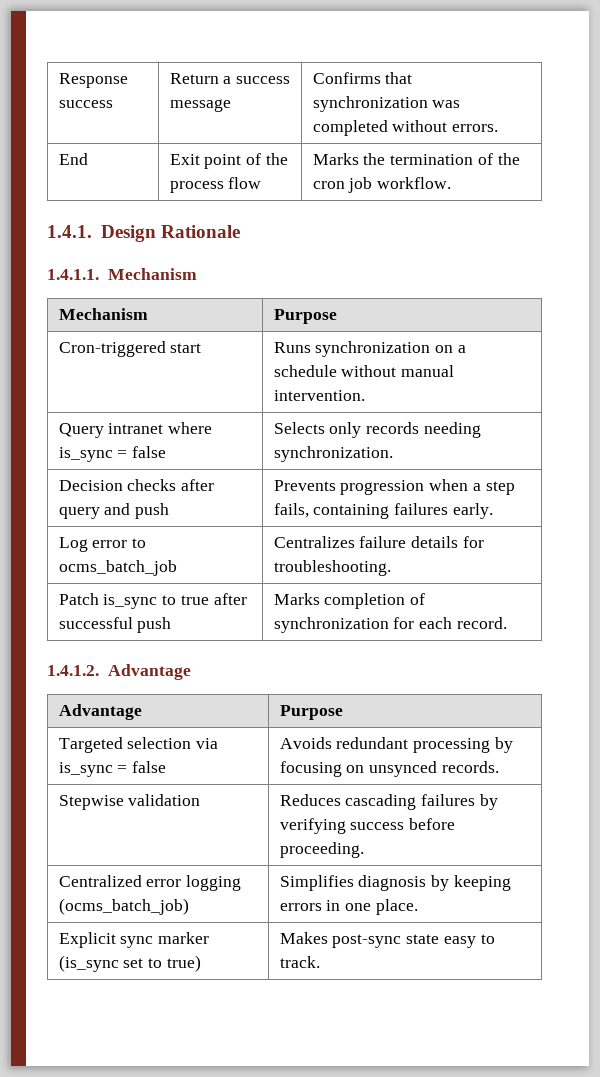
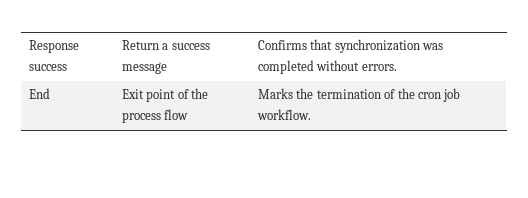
- 1.4.1. Design Rationale
- 1.4.1.1. Mechanism
- Mechanism | Purpose
- Cron-triggered start | Runs synchronization on a schedule without manual intervention.
- Query intranet where is_sync = false | Selects only records needing synchronization.
- Decision checks after query and push | Prevents progression when a step fails, containing failures early.
- Log error to ocms_batch_job | Centralizes failure details for troubleshooting.
- Patch is_sync to true after successful push | Marks completion of synchronization for each record.
- 1.4.1.2. Advantage
- Advantage | Purpose
- Targeted selection via is_sync = false | Avoids redundant processing by focusing on unsynced records.
- Stepwise validation | Reduces cascading failures by verifying success before proceeding.
- Centralized error logging (ocms_batch_job) | Simplifies diagnosis by keeping errors in one place.
- Explicit sync marker (is_sync set to true) | Makes post-sync state easy to track.

